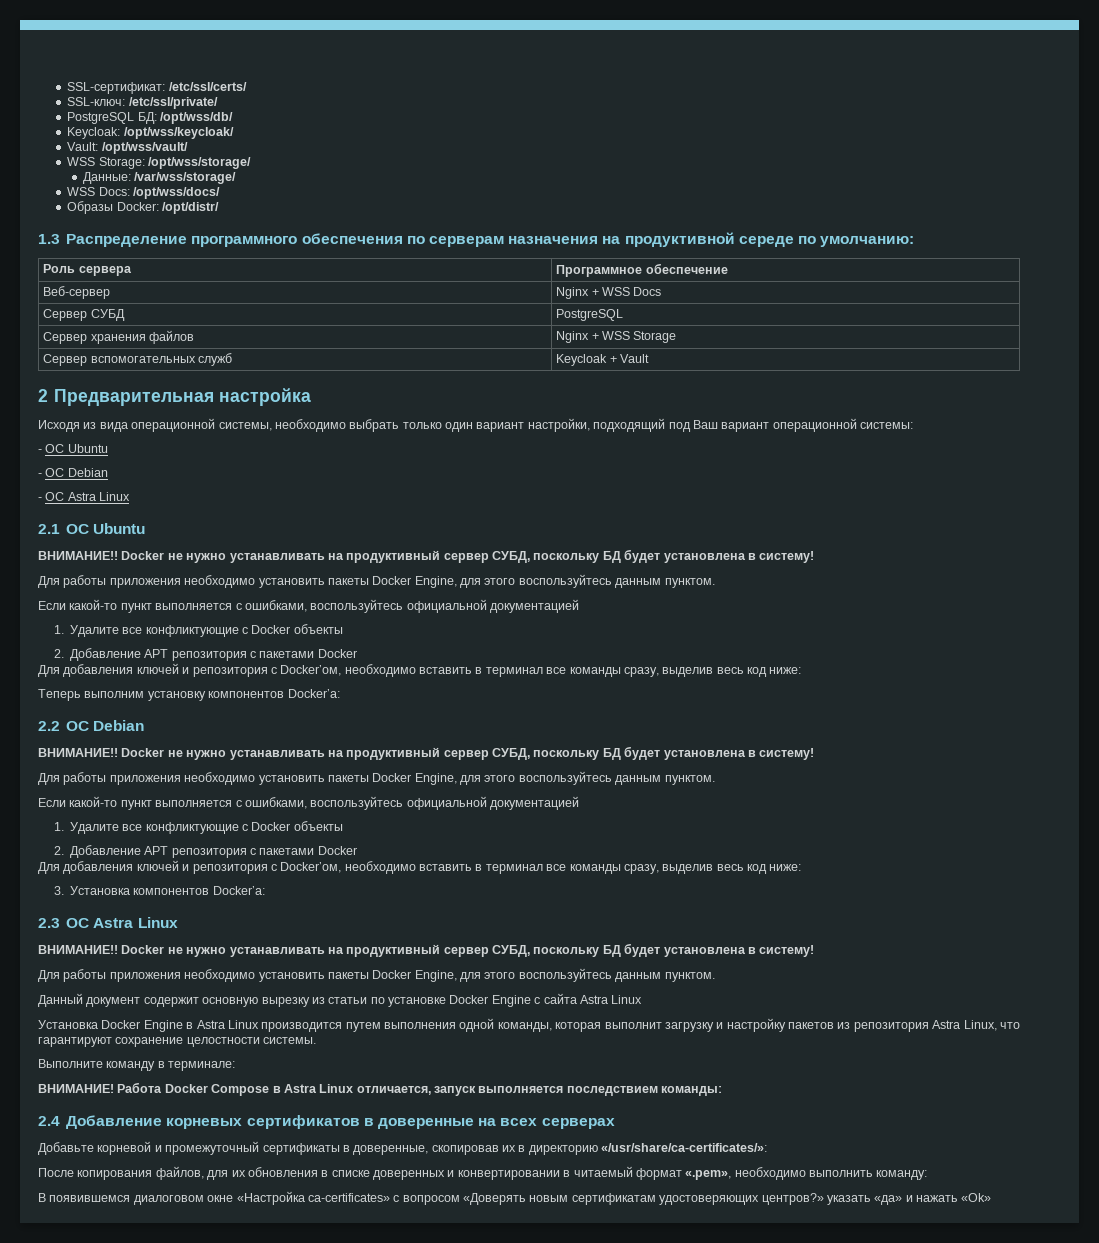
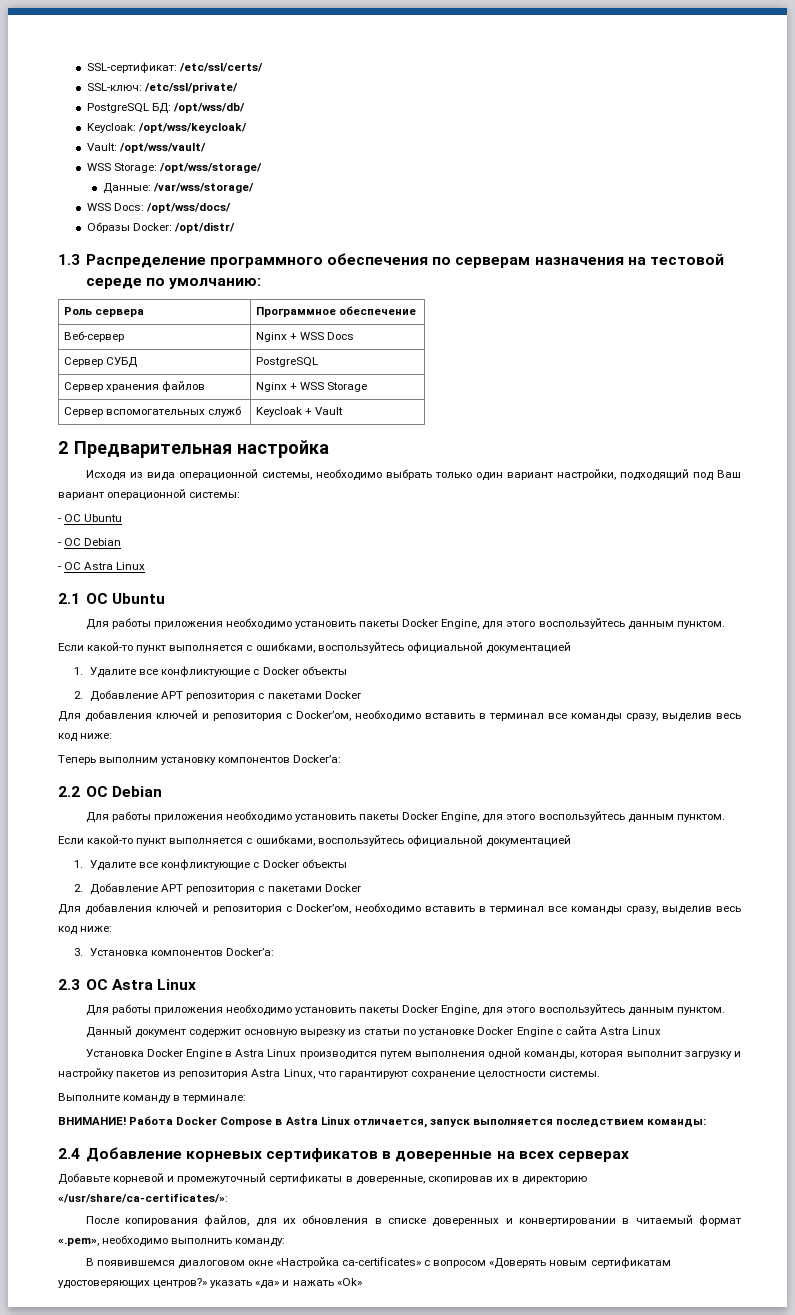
- 1.3 Распределение программного обеспечения по серверам назначения на продуктивной середе по умолчанию:
+ 1.3 Распределение программного обеспечения по серверам назначения на тестовой середе по умолчанию:
  2.1 ОС Ubuntu
- ВНИМАНИЕ!! Docker не нужно устанавливать на продуктивный сервер СУБД, поскольку БД будет установлена в систему!
  2.2 ОС Debian
- ВНИМАНИЕ!! Docker не нужно устанавливать на продуктивный сервер СУБД, поскольку БД будет установлена в систему!
  2.3 ОС Astra Linux
- ВНИМАНИЕ!! Docker не нужно устанавливать на продуктивный сервер СУБД, поскольку БД будет установлена в систему!

